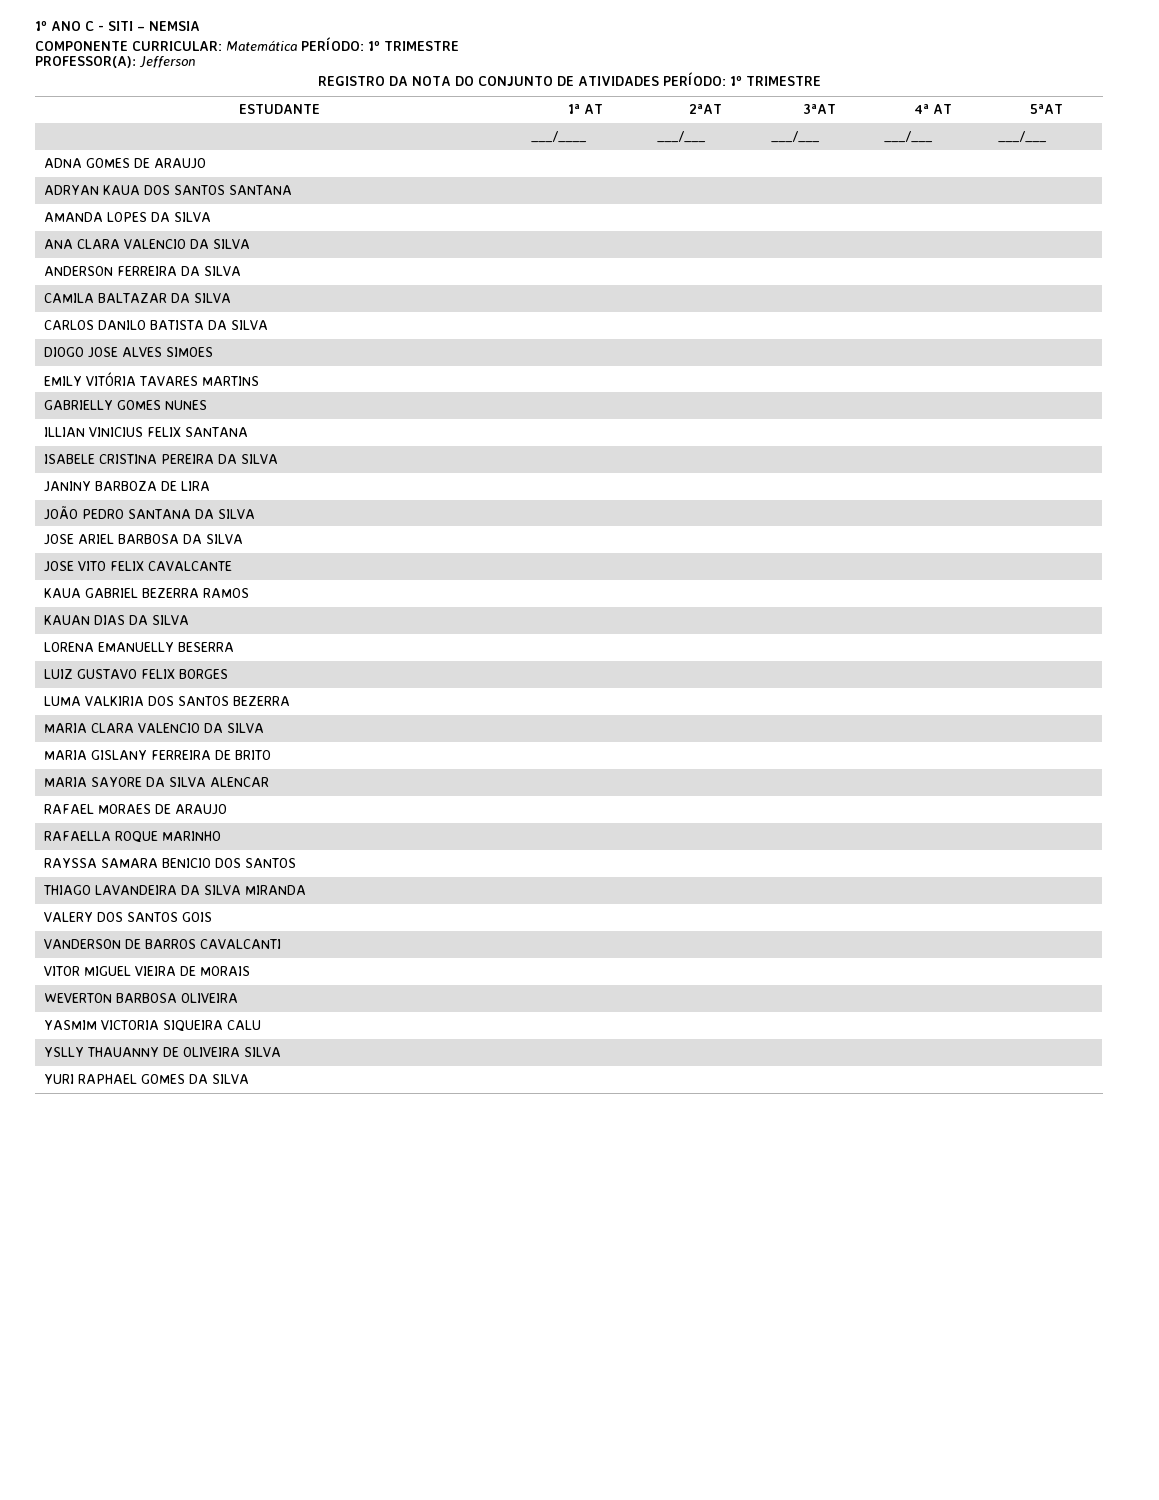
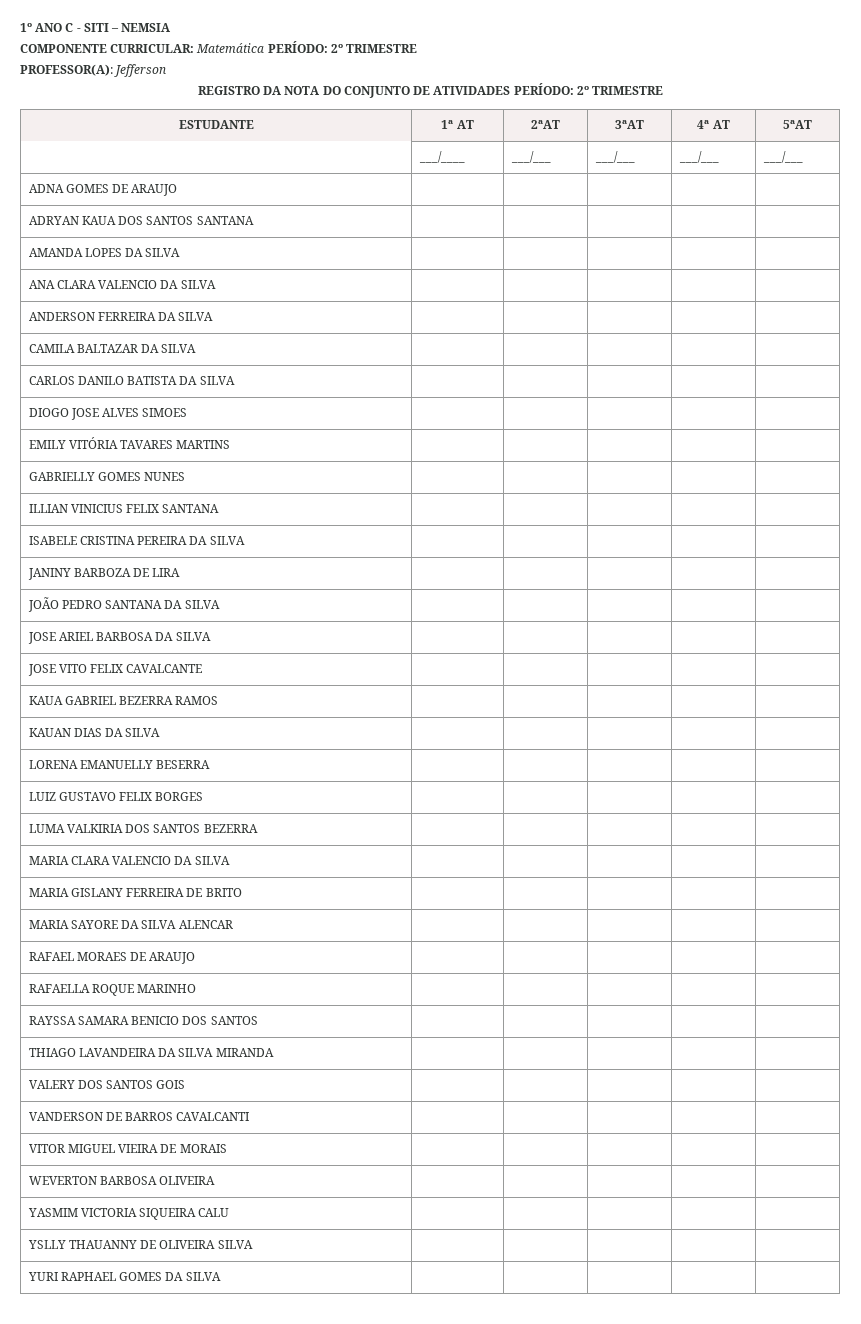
- COMPONENTE CURRICULAR: Matemática PERÍODO: 1º TRIMESTRE
+ COMPONENTE CURRICULAR: Matemática PERÍODO: 2º TRIMESTRE
- REGISTRO DA NOTA DO CONJUNTO DE ATIVIDADES PERÍODO: 1º TRIMESTRE
+ REGISTRO DA NOTA DO CONJUNTO DE ATIVIDADES PERÍODO: 2º TRIMESTRE

